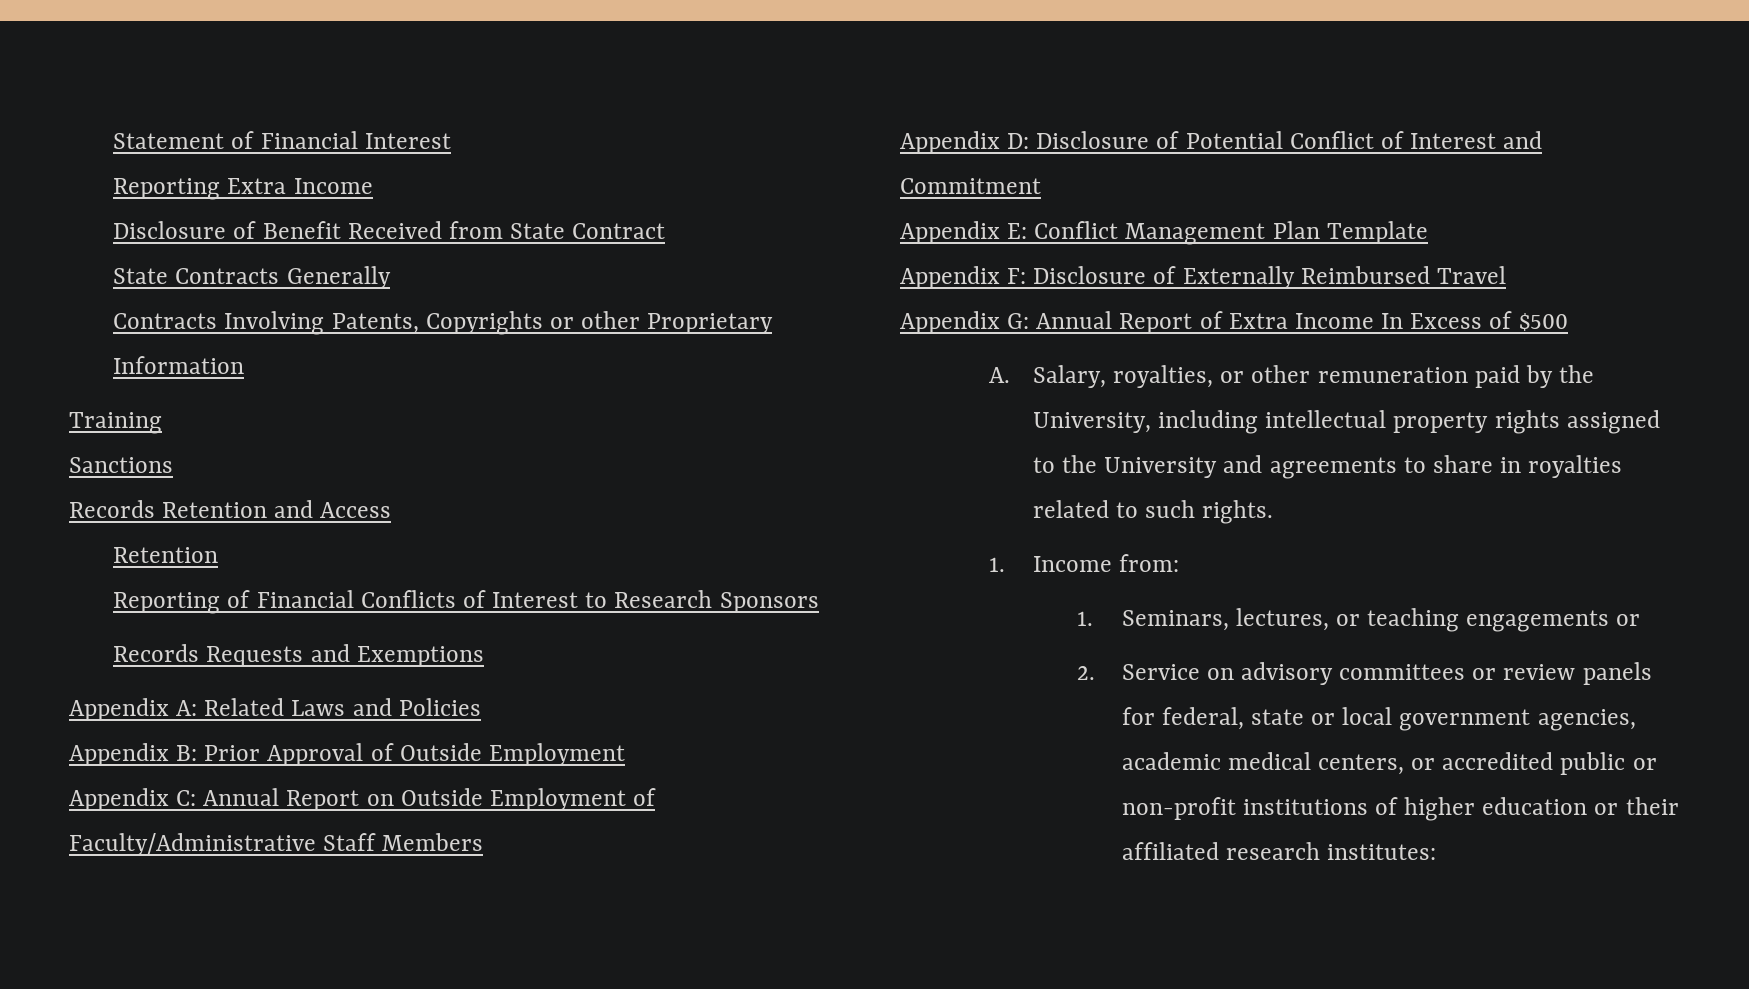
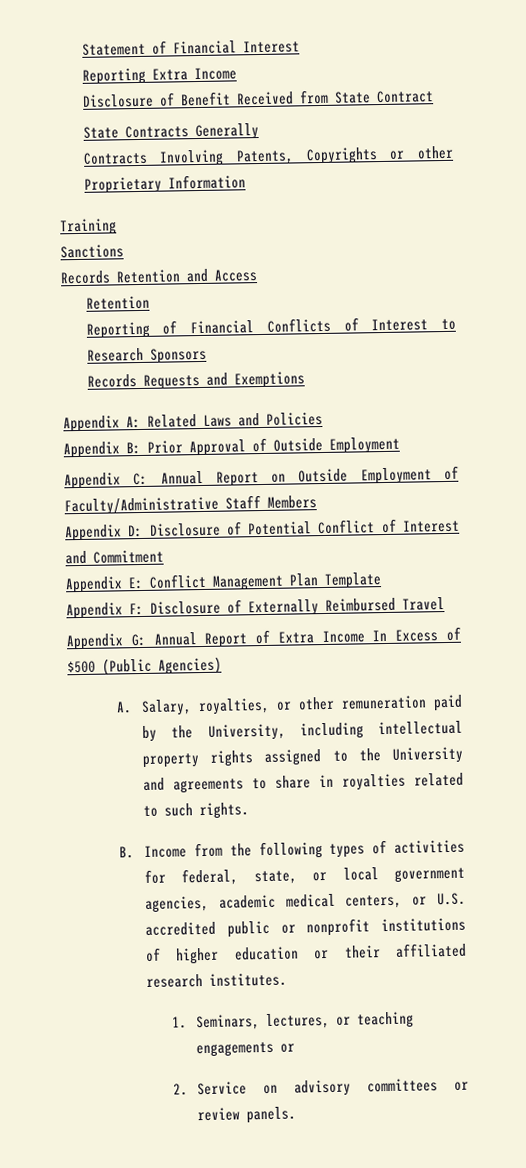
- Appendix G: Annual Report of Extra Income In Excess of $500
+ Appendix G: Annual Report of Extra Income In Excess of $500 (Public Agencies)
- 1. Income from:
+ B. Income from the following types of activities for federal, state, or local government agencies, academic medical centers, or U.S. accredited public or nonprofit institutions of higher education or their affiliated research institutes.
- 2. Service on advisory committees or review panels for federal, state or local government agencies, academic medical centers, or accredited public or non-profit institutions of higher education or their affiliated research institutes:
+ 2. Service on advisory committees or review panels.

